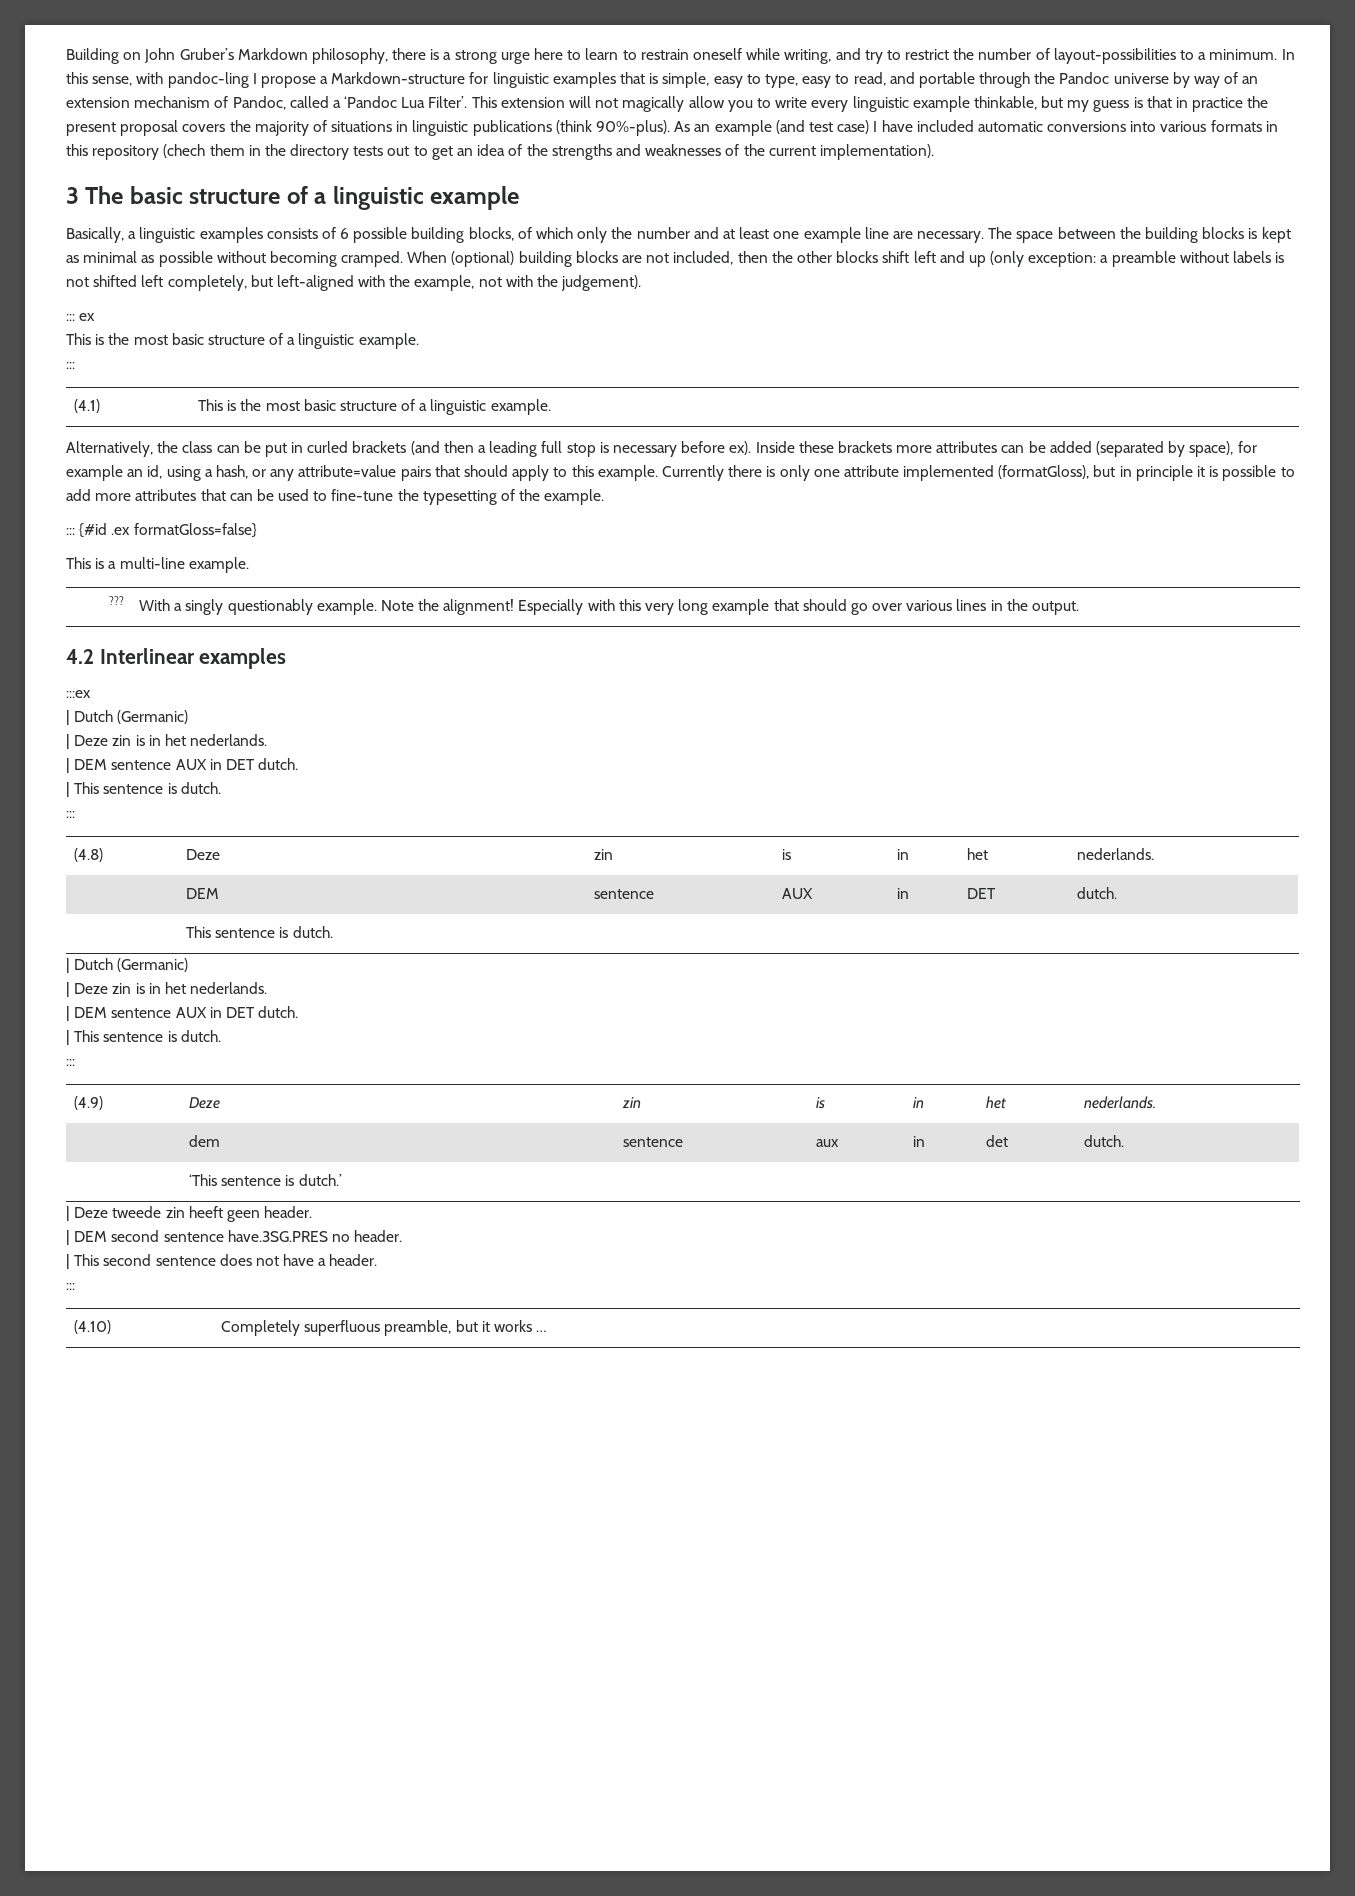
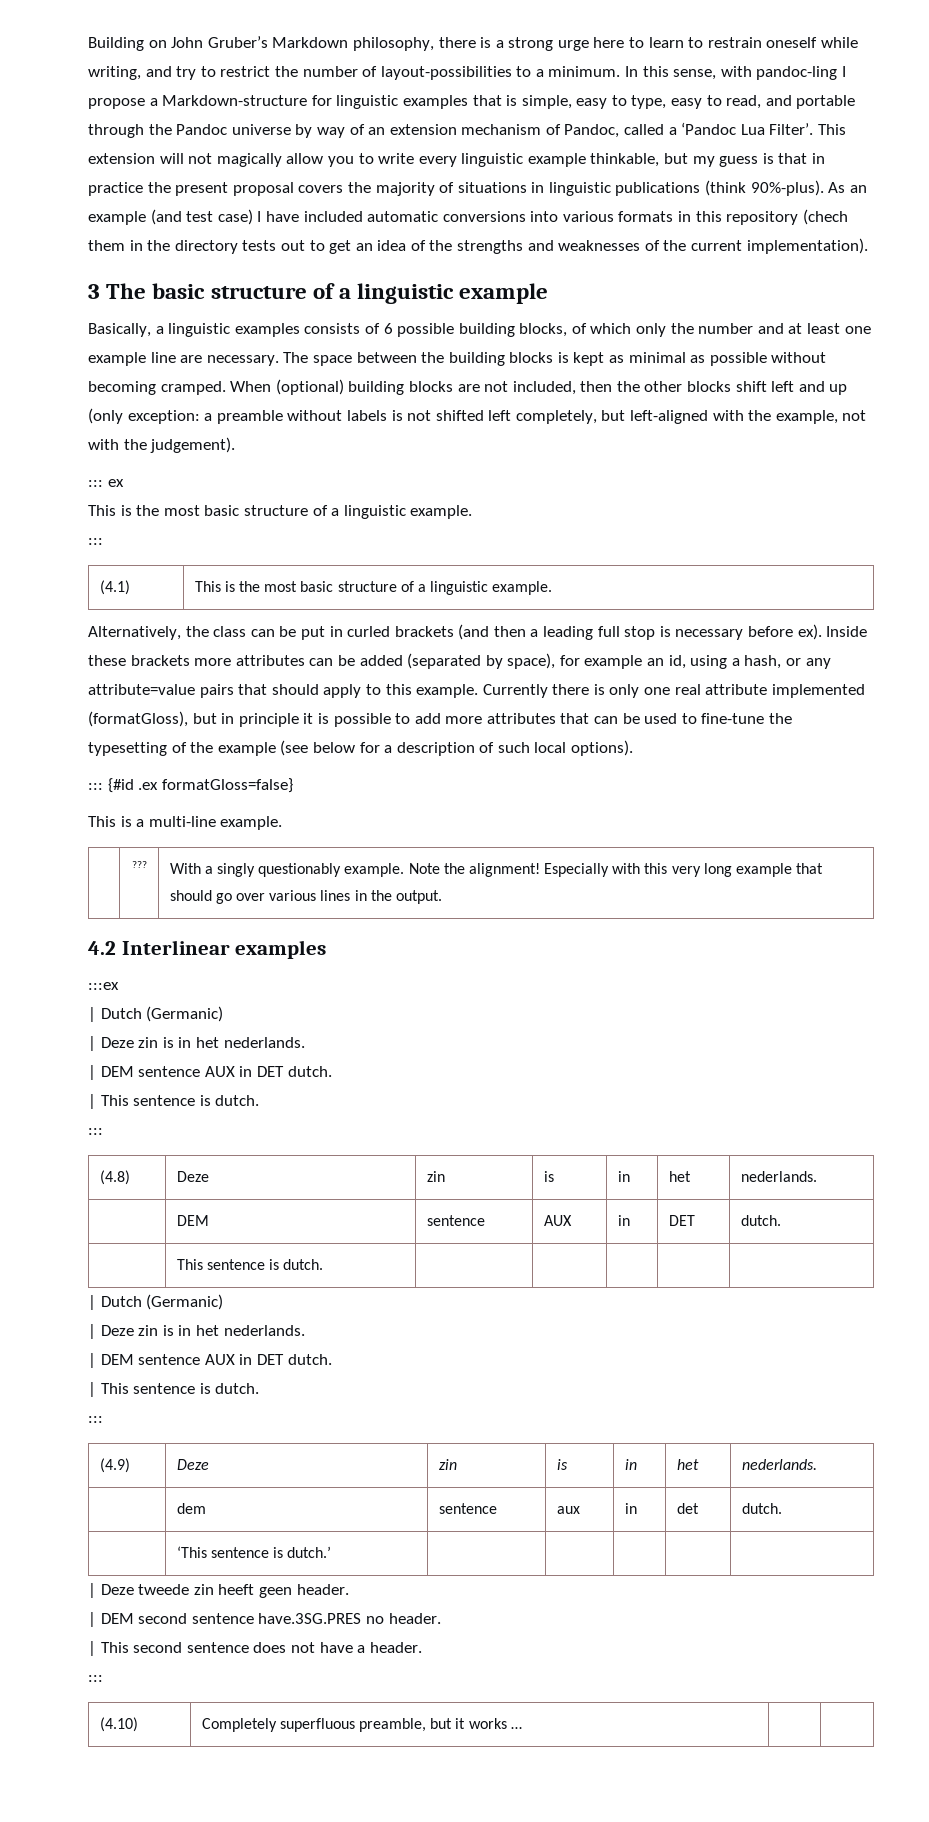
- Currently there is only one attribute implemented (formatGloss), but in principle it is possible to add more attributes that can be used to fine-tune the typesetting of the example.
+ Currently there is only one real attribute implemented (formatGloss), but in principle it is possible to add more attributes that can be used to fine-tune the typesetting of the example (see below for a description of such local options).

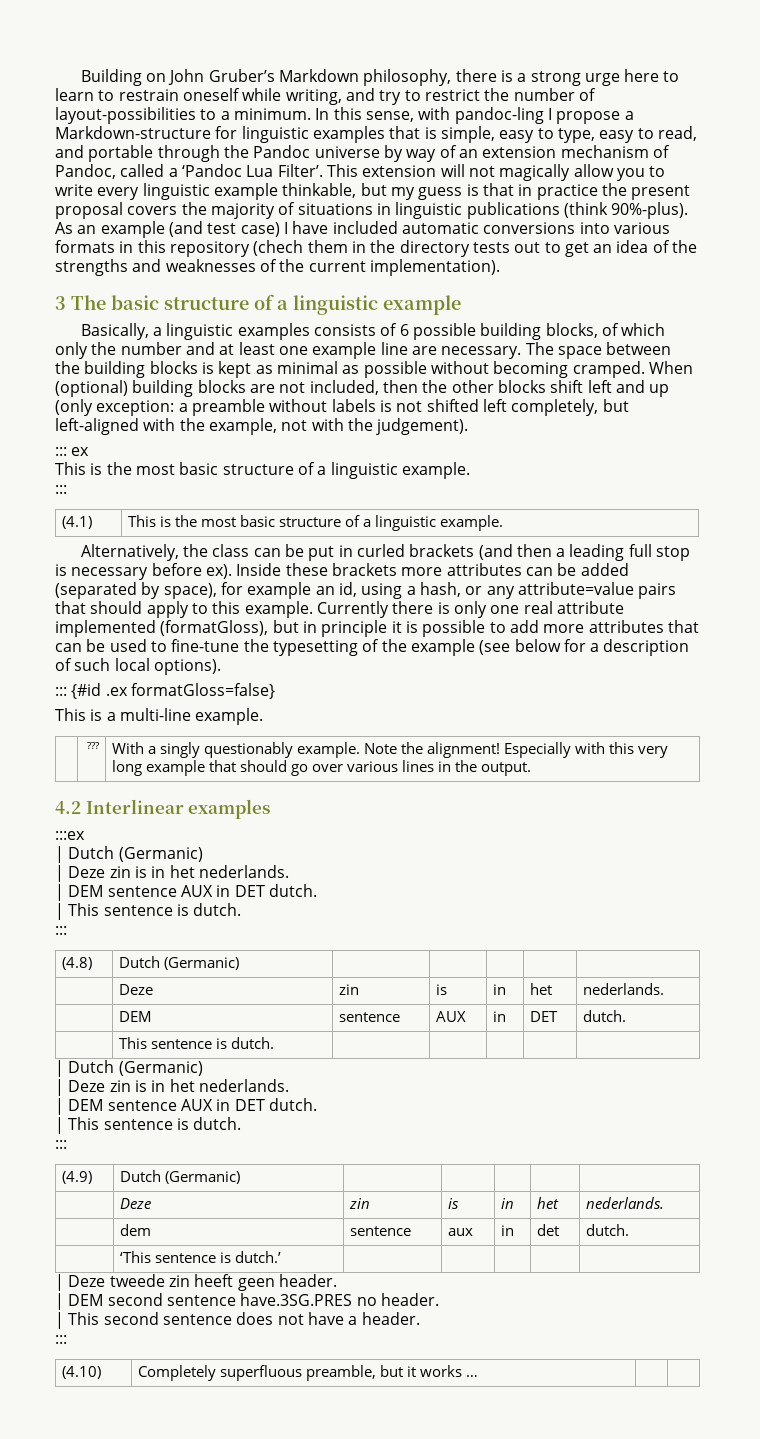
- (4.8) | Deze | zin | is | in | het | nederlands.
+ (4.8) | Dutch (Germanic) | | | | |
+ | Deze | zin | is | in | het | nederlands.
- (4.9) | Deze | zin | is | in | het | nederlands.
+ (4.9) | Dutch (Germanic) | | | | |
+ | Deze | zin | is | in | het | nederlands.

